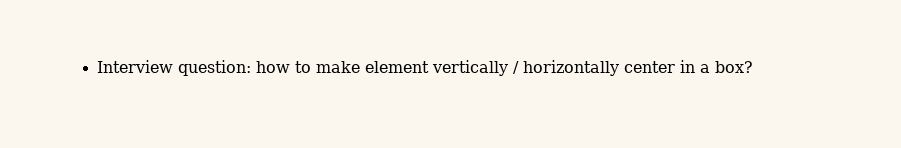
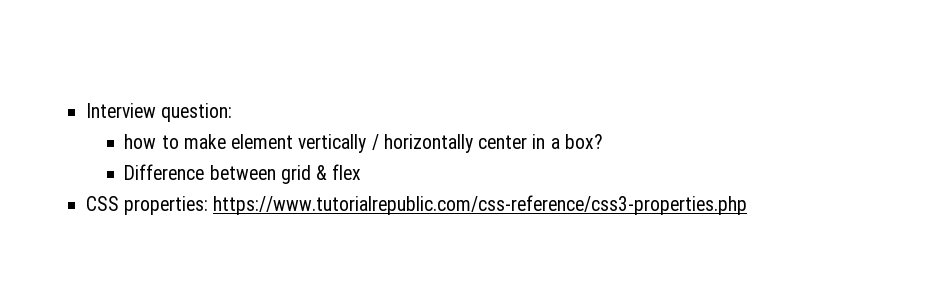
- Interview question: how to make element vertically / horizontally center in a box?
+ Interview question:
+ how to make element vertically / horizontally center in a box?
+ Difference between grid & flex
+ CSS properties: https://www.tutorialrepublic.com/css-reference/css3-properties.php

